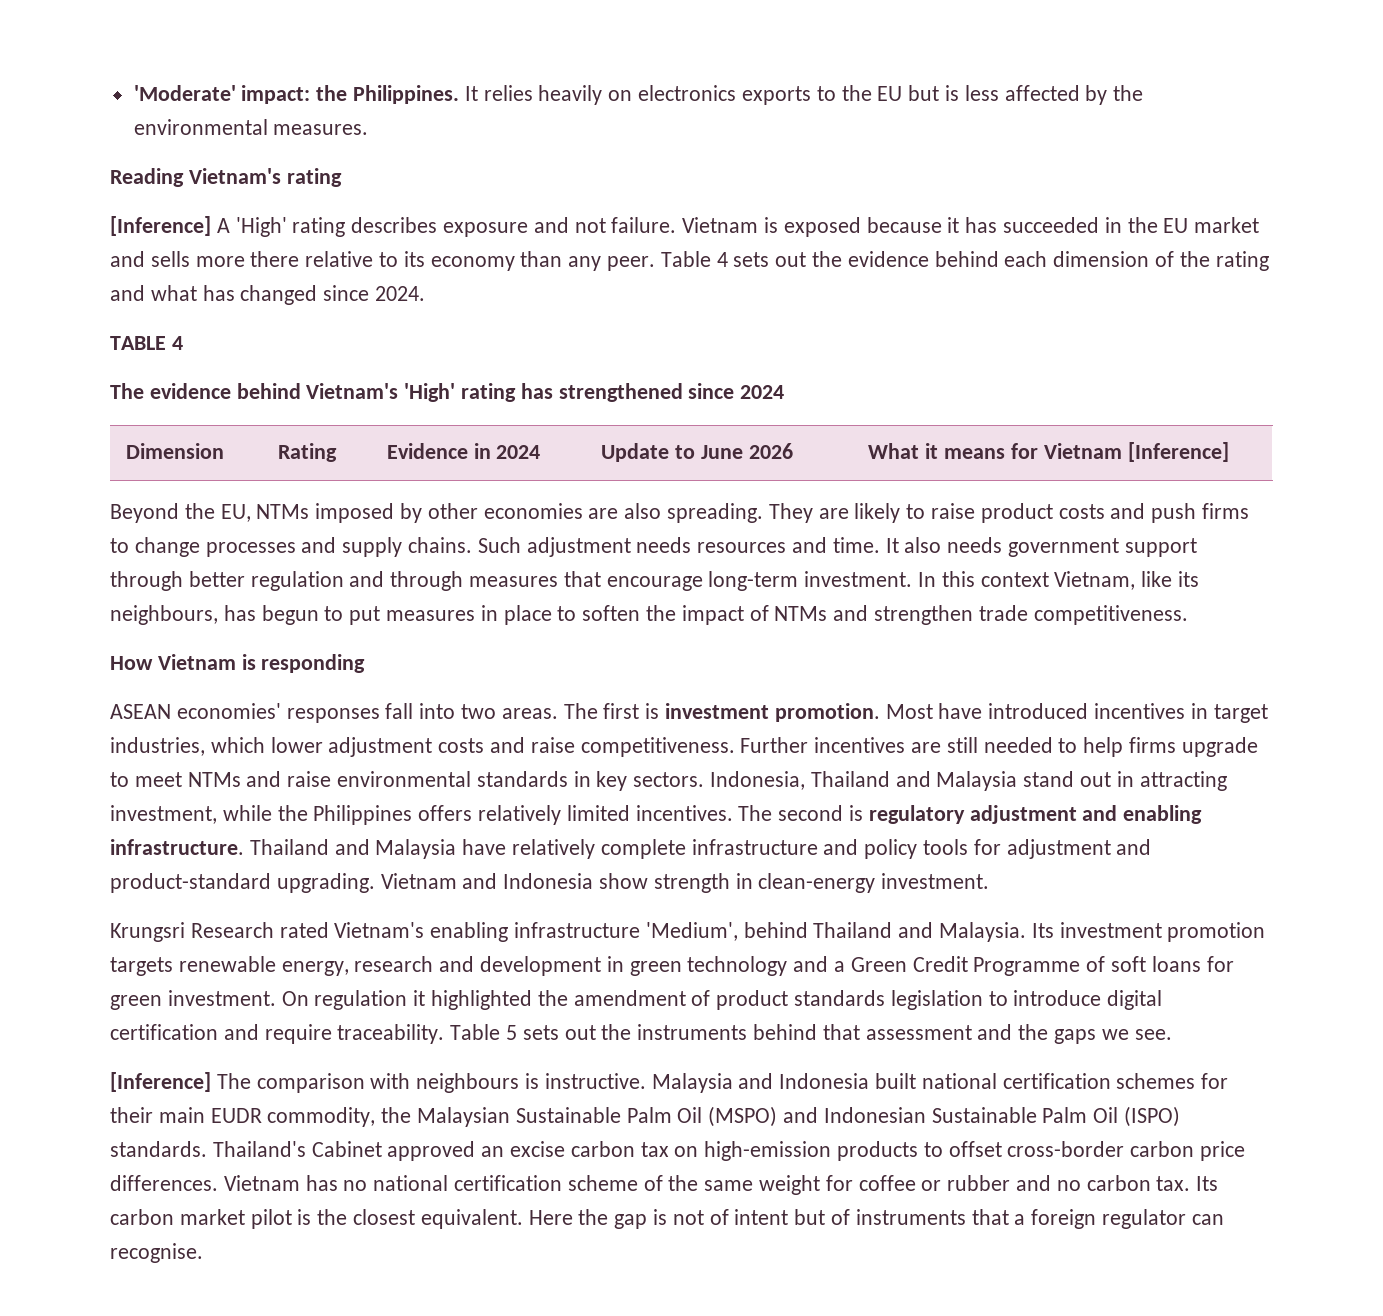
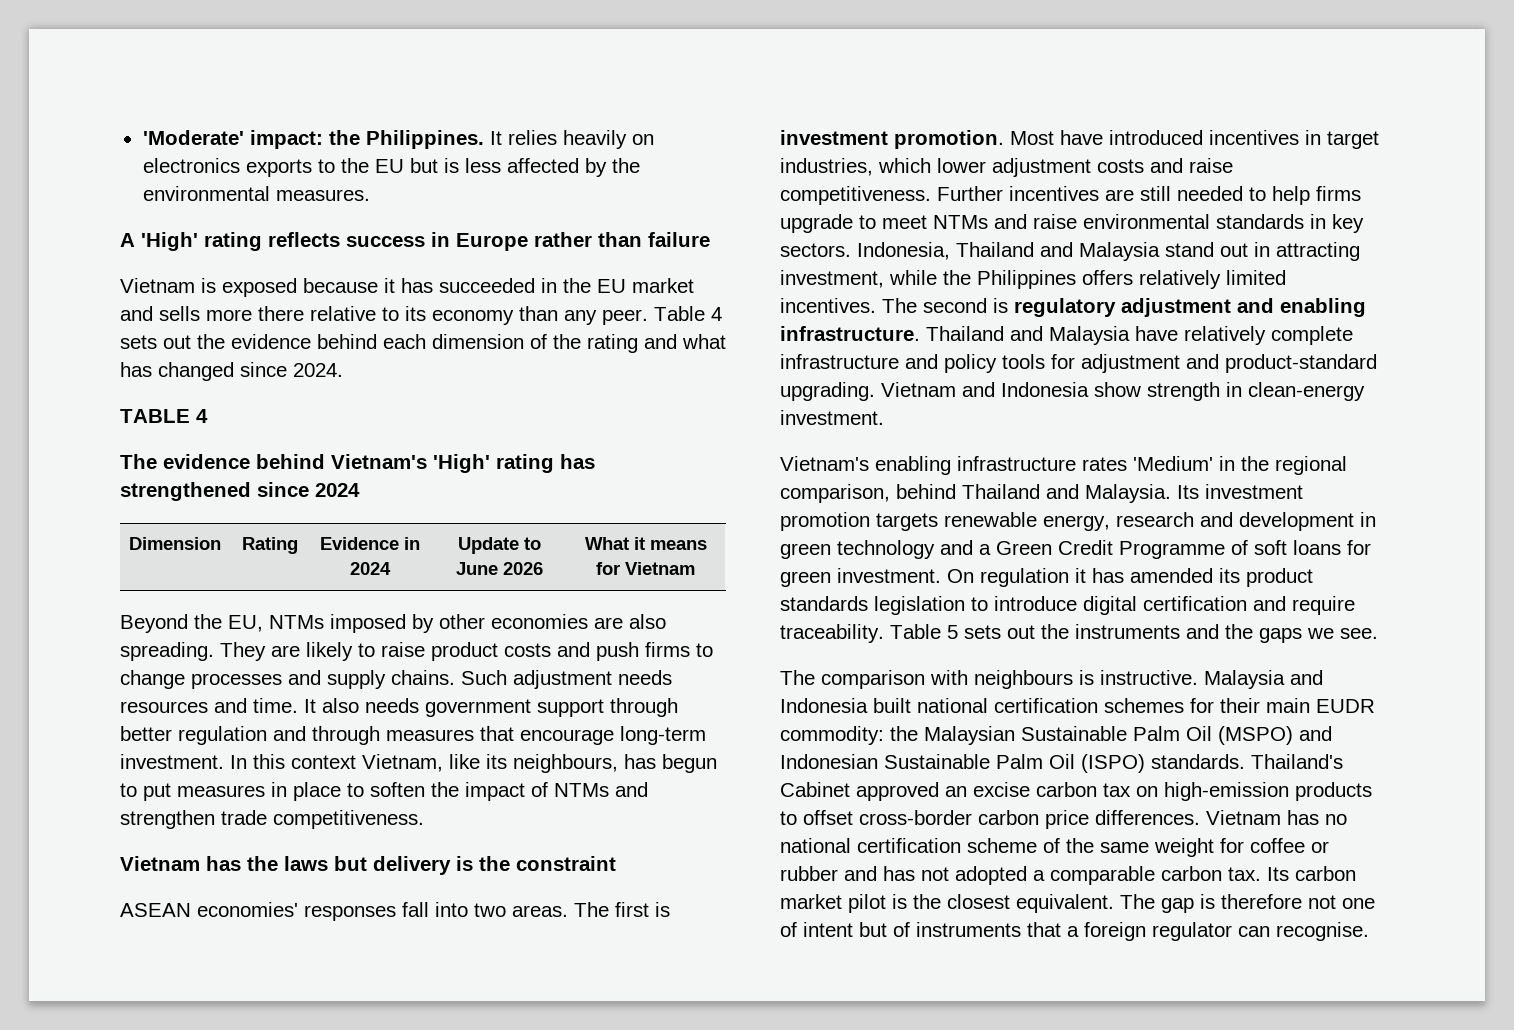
- Reading Vietnam's rating
- [Inference] A 'High' rating describes exposure and not failure. Vietnam is exposed because it has succeeded in the EU market and sells more there relative to its economy than any peer.
+ A 'High' rating reflects success in Europe rather than failure
+ Vietnam is exposed because it has succeeded in the EU market and sells more there relative to its economy than any peer.
- Dimension | Rating | Evidence in 2024 | Update to June 2026 | What it means for Vietnam [Inference]
+ Dimension | Rating | Evidence in 2024 | Update to June 2026 | What it means for Vietnam
- How Vietnam is responding
+ Vietnam has the laws but delivery is the constraint
- Krungsri Research rated Vietnam's enabling infrastructure 'Medium', behind Thailand and Malaysia.
+ Vietnam's enabling infrastructure rates 'Medium' in the regional comparison, behind Thailand and Malaysia.
- On regulation it highlighted the amendment of product standards legislation to introduce digital certification and require traceability.
+ On regulation it has amended its product standards legislation to introduce digital certification and require traceability.
- Table 5 sets out the instruments behind that assessment and the gaps we see.
+ Table 5 sets out the instruments and the gaps we see.
- [Inference] The comparison with neighbours is instructive.
+ The comparison with neighbours is instructive.
- Malaysia and Indonesia built national certification schemes for their main EUDR commodity, the Malaysian Sustainable Palm Oil (MSPO) and Indonesian Sustainable Palm Oil (ISPO) standards.
+ Malaysia and Indonesia built national certification schemes for their main EUDR commodity: the Malaysian Sustainable Palm Oil (MSPO) and Indonesian Sustainable Palm Oil (ISPO) standards.
- Vietnam has no national certification scheme of the same weight for coffee or rubber and no carbon tax.
+ Vietnam has no national certification scheme of the same weight for coffee or rubber and has not adopted a comparable carbon tax.
- Here the gap is not of intent but of instruments that a foreign regulator can recognise.
+ The gap is therefore not one of intent but of instruments that a foreign regulator can recognise.

